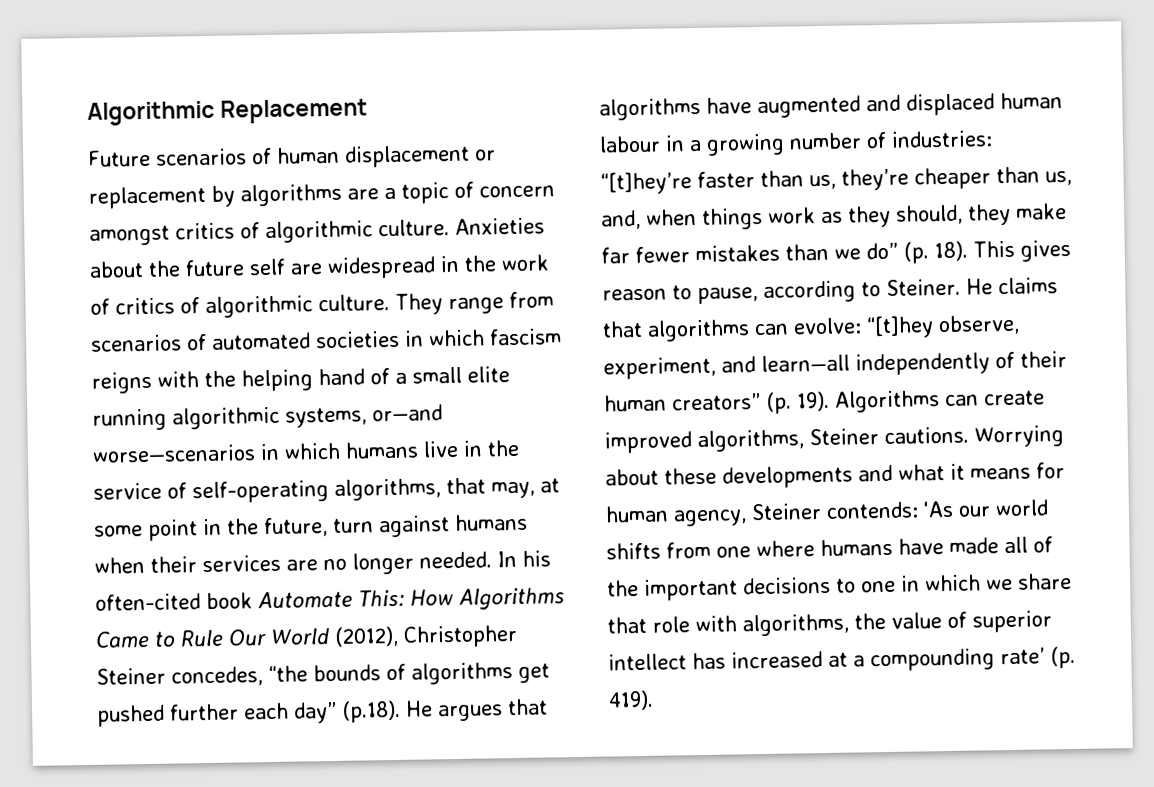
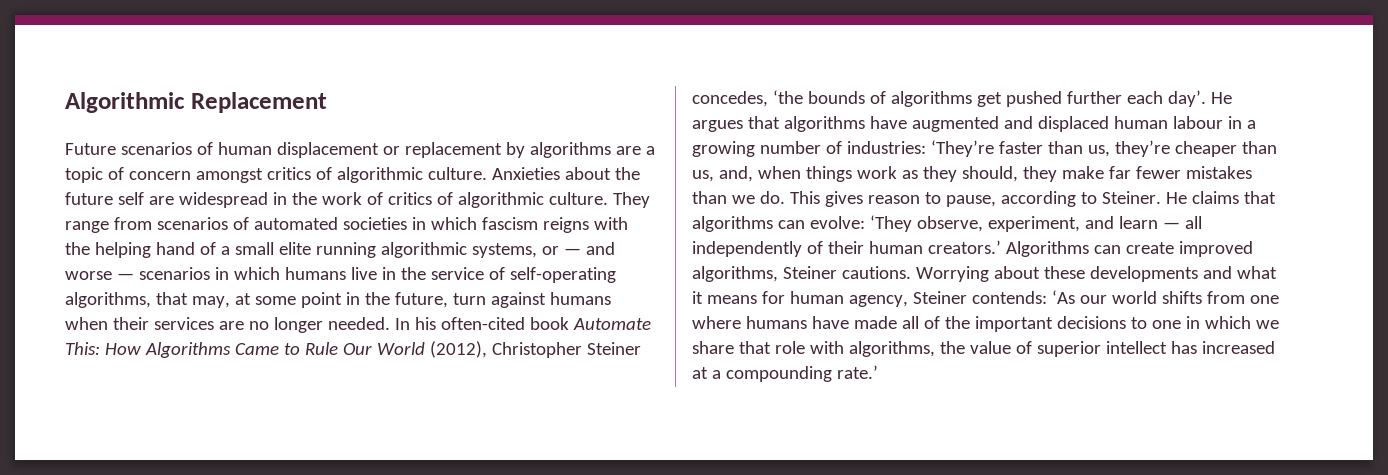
- They range from scenarios of automated societies in which fascism reigns with the helping hand of a small elite running algorithmic systems, or—and worse—scenarios in which humans live in the service of self-operating algorithms, that may, at some point in the future, turn against humans when their services are no longer needed.
+ They range from scenarios of automated societies in which fascism reigns with the helping hand of a small elite running algorithmic systems, or — and worse — scenarios in which humans live in the service of self-operating algorithms, that may, at some point in the future, turn against humans when their services are no longer needed.
- How Algorithms Came to Rule Our World (2012), Christopher Steiner concedes, “the bounds of algorithms get pushed further each day” (p.18). He argues that algorithms have augmented and displaced human labour in a growing number of industries:
+ How Algorithms Came to Rule Our World (2012), Christopher Steiner concedes, ‘the bounds of algorithms get pushed further each day’. He argues that algorithms have augmented and displaced human labour in a growing number of industries:
- “[t]hey’re faster than us, they’re cheaper than us, and, when things work as they should, they make far fewer mistakes than we do” (p. 18).
+ ‘They’re faster than us, they’re cheaper than us, and, when things work as they should, they make far fewer mistakes than we do.
- He claims that algorithms can evolve: “[t]hey observe, experiment, and learn—all independently of their human creators” (p. 19).
+ He claims that algorithms can evolve: ‘They observe, experiment, and learn — all independently of their human creators.’
- Worrying about these developments and what it means for human agency, Steiner contends: ‘As our world shifts from one where humans have made all of the important decisions to one in which we share that role with algorithms, the value of superior intellect has increased at a compounding rate’ (p. 419).
+ Worrying about these developments and what it means for human agency, Steiner contends: ‘As our world shifts from one where humans have made all of the important decisions to one in which we share that role with algorithms, the value of superior intellect has increased at a compounding rate.’

